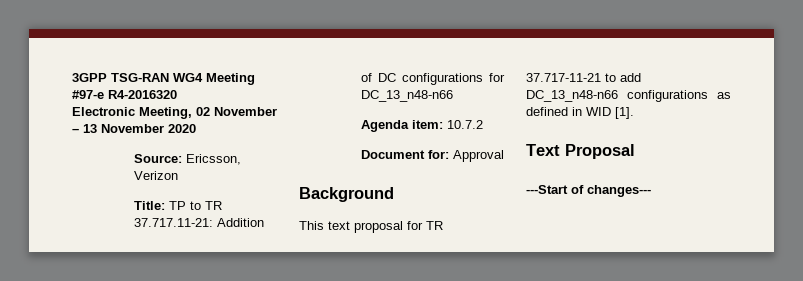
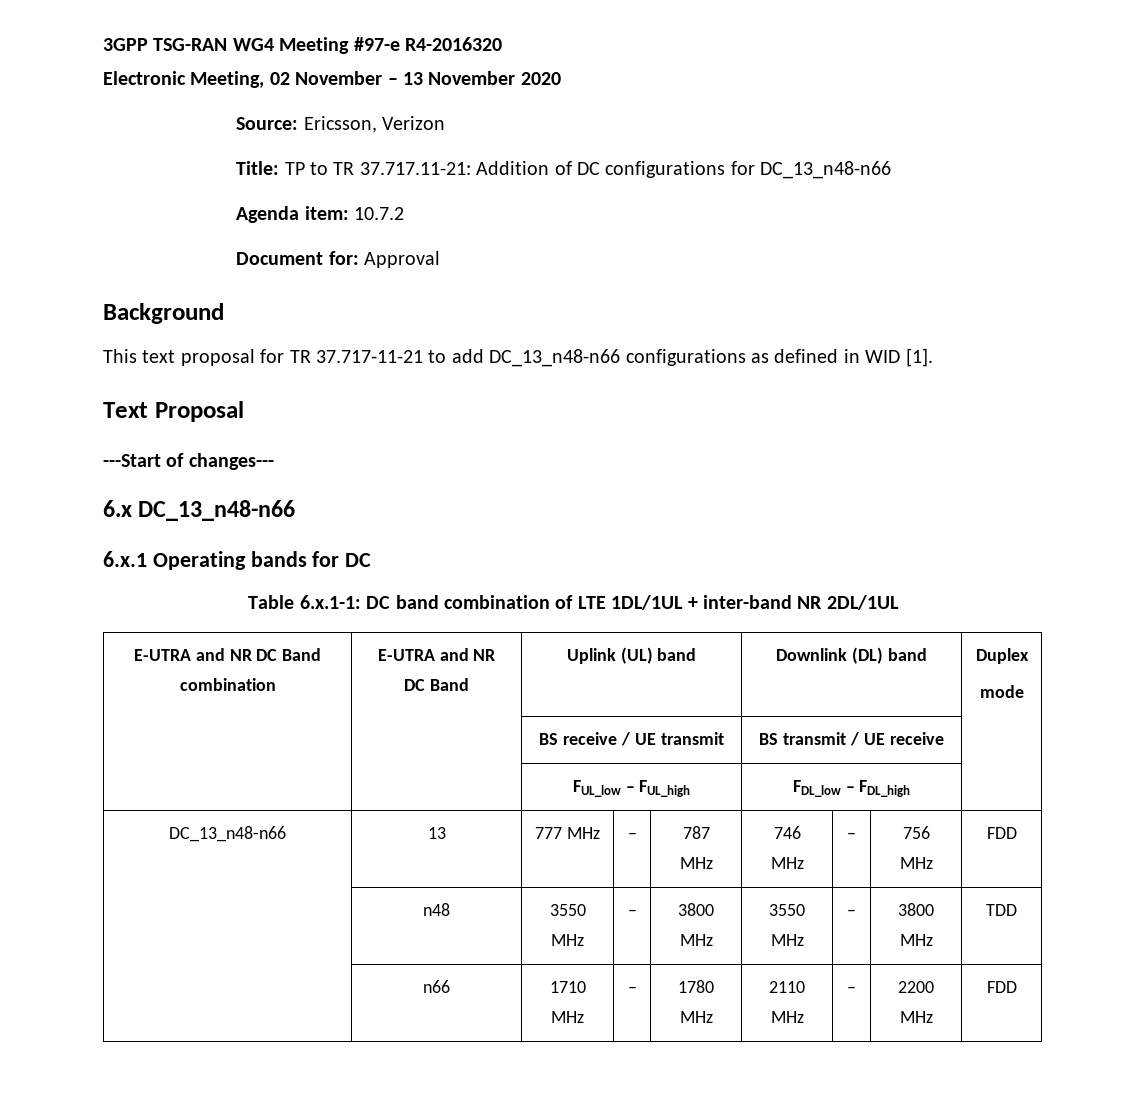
+ 6.x DC_13_n48-n66
+ 6.x.1 Operating bands for DC
+ Table 6.x.1-1: DC band combination of LTE 1DL/1UL + inter-band NR 2DL/1UL
+ E-UTRA and NR DC Band combination | E-UTRA and NR DC Band | Uplink (UL) band | Downlink (DL) band | Duplex
+ mode
+ | | BS receive / UE transmit | BS transmit / UE receive |
+ | | FUL_low – FUL_high | FDL_low – FDL_high |
+ DC_13_n48-n66 | 13 | 777 MHz | – | 787 MHz | 746 MHz | – | 756 MHz | FDD
+ | n48 | 3550 MHz | – | 3800 MHz | 3550 MHz | – | 3800 MHz | TDD
+ | n66 | 1710 MHz | – | 1780 MHz | 2110 MHz | – | 2200 MHz | FDD

